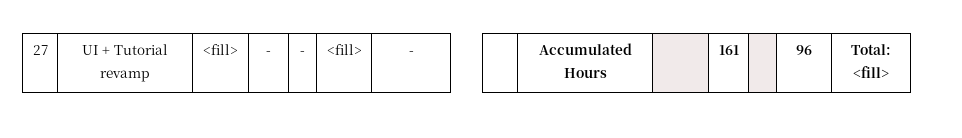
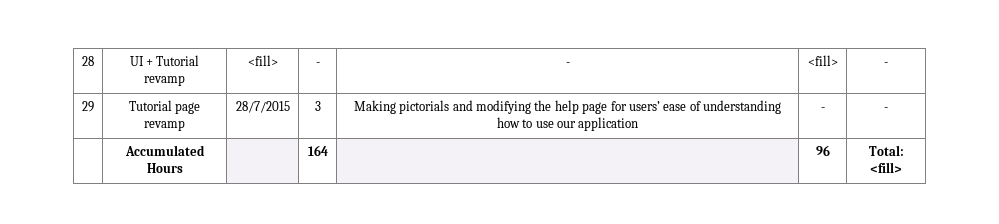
- 27 | UI + Tutorial revamp | <fill> | - | - | <fill> | -
+ 28 | UI + Tutorial revamp | <fill> | - | - | <fill> | -
+ 29 | Tutorial page revamp | 28/7/2015 | 3 | Making pictorials and modifying the help page for users’ ease of understanding how to use our application | - | -
- | Accumulated Hours | | 161 | | 96 | Total: <fill>
+ | Accumulated Hours | | 164 | | 96 | Total: <fill>

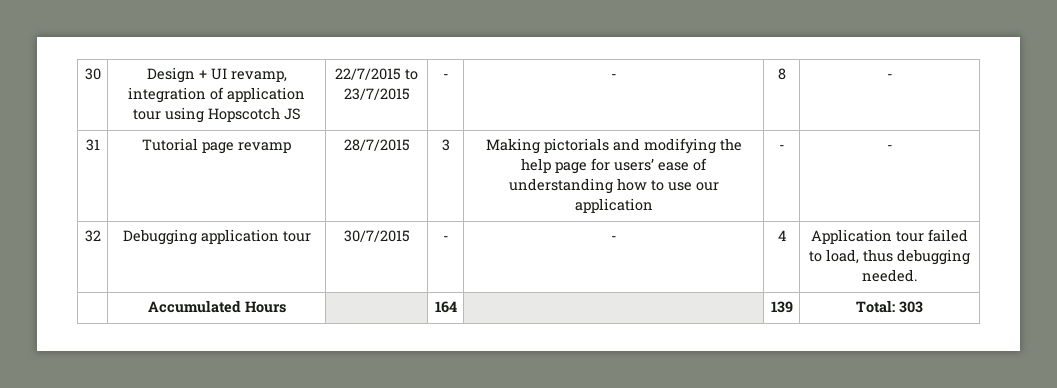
- 28 | UI + Tutorial revamp | <fill> | - | - | <fill> | -
- 29 | Tutorial page revamp | 28/7/2015 | 3 | Making pictorials and modifying the help page for users’ ease of understanding how to use our application | - | -
+ 30 | Design + UI revamp, integration of application tour using Hopscotch JS | 22/7/2015 to 23/7/2015 | - | - | 8 | -
+ 31 | Tutorial page revamp | 28/7/2015 | 3 | Making pictorials and modifying the help page for users’ ease of understanding how to use our application | - | -
+ 32 | Debugging application tour | 30/7/2015 | - | - | 4 | Application tour failed to load, thus debugging needed.
- | Accumulated Hours | | 164 | | 96 | Total: <fill>
+ | Accumulated Hours | | 164 | | 139 | Total: 303

